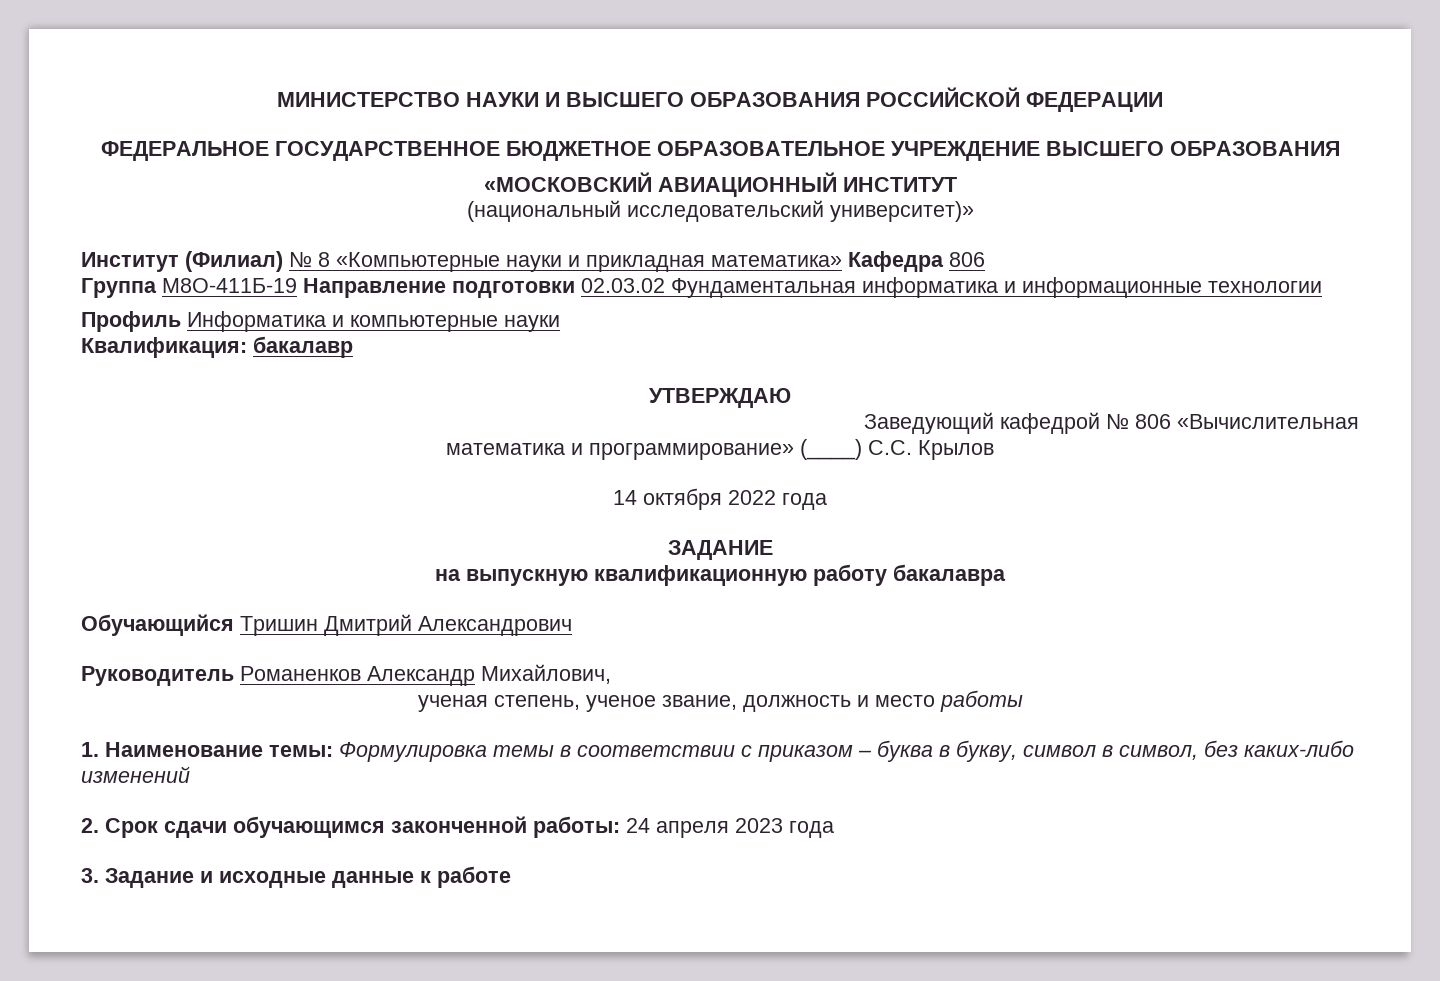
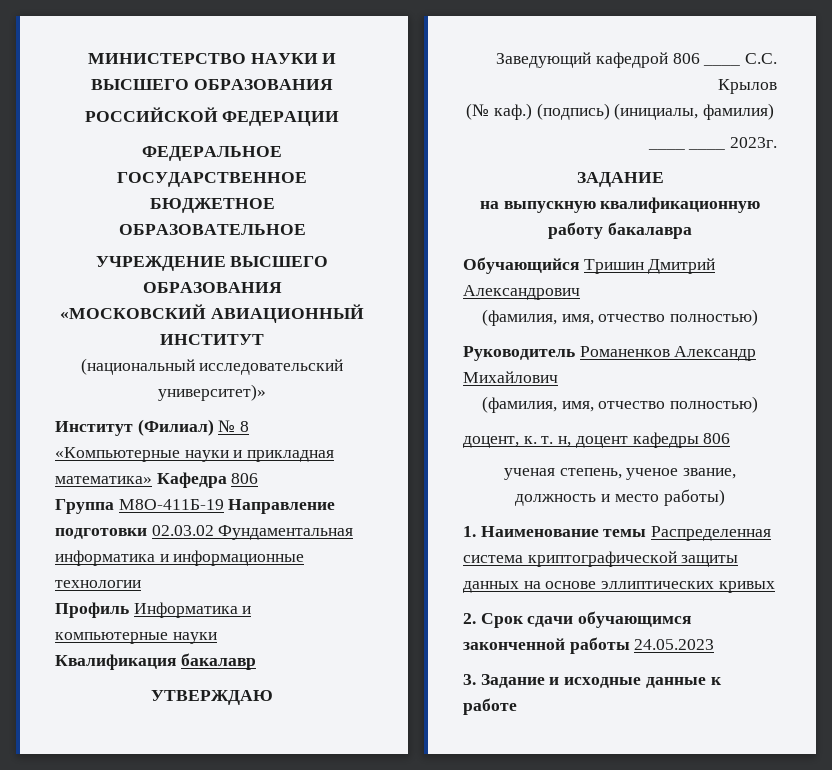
- МИНИСТЕРСТВО НАУКИ И ВЫСШЕГО ОБРАЗОВАНИЯ РОССИЙСКОЙ ФЕДЕРАЦИИ
+ МИНИСТЕРСТВО НАУКИ И ВЫСШЕГО ОБРАЗОВАНИЯ
+ РОССИЙСКОЙ ФЕДЕРАЦИИ
- ФЕДЕРАЛЬНОЕ ГОСУДАРСТВЕННОЕ БЮДЖЕТНОЕ ОБРАЗОВАТЕЛЬНОЕ УЧРЕЖДЕНИЕ ВЫСШЕГО ОБРАЗОВАНИЯ
+ ФЕДЕРАЛЬНОЕ ГОСУДАРСТВЕННОЕ БЮДЖЕТНОЕ ОБРАЗОВАТЕЛЬНОЕ
+ УЧРЕЖДЕНИЕ ВЫСШЕГО ОБРАЗОВАНИЯ
- Квалификация: бакалавр
+ Квалификация бакалавр
- Заведующий кафедрой № 806 «Вычислительная
- математика и программирование» (____) С.С. Крылов
- 14 октября 2022 года
+ Заведующий кафедрой 806 ____ С.С. Крылов
+ (№ каф.) (подпись) (инициалы, фамилия)
+ ____ ____ 2023г.
  Обучающийся Тришин Дмитрий Александрович
+ (фамилия, имя, отчество полностью)
- Руководитель Романенков Александр Михайлович,
+ Руководитель Романенков Александр Михайлович
+ (фамилия, имя, отчество полностью)
+ доцент, к. т. н, доцент кафедры 806
- ученая степень, ученое звание, должность и место работы
+ ученая степень, ученое звание, должность и место работы)
- 1. Наименование темы: Формулировка темы в соответствии с приказом – буква в букву, символ в символ, без каких-либо изменений
+ 1. Наименование темы Распределенная система криптографической защиты данных на основе эллиптических кривых
- 2. Срок сдачи обучающимся законченной работы: 24 апреля 2023 года
+ 2. Срок сдачи обучающимся законченной работы 24.05.2023

